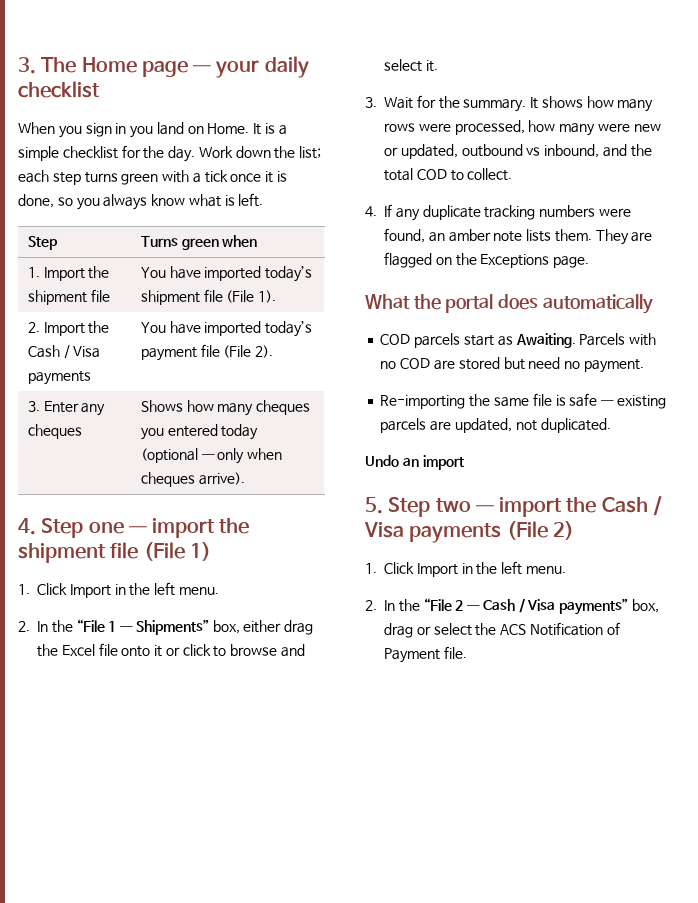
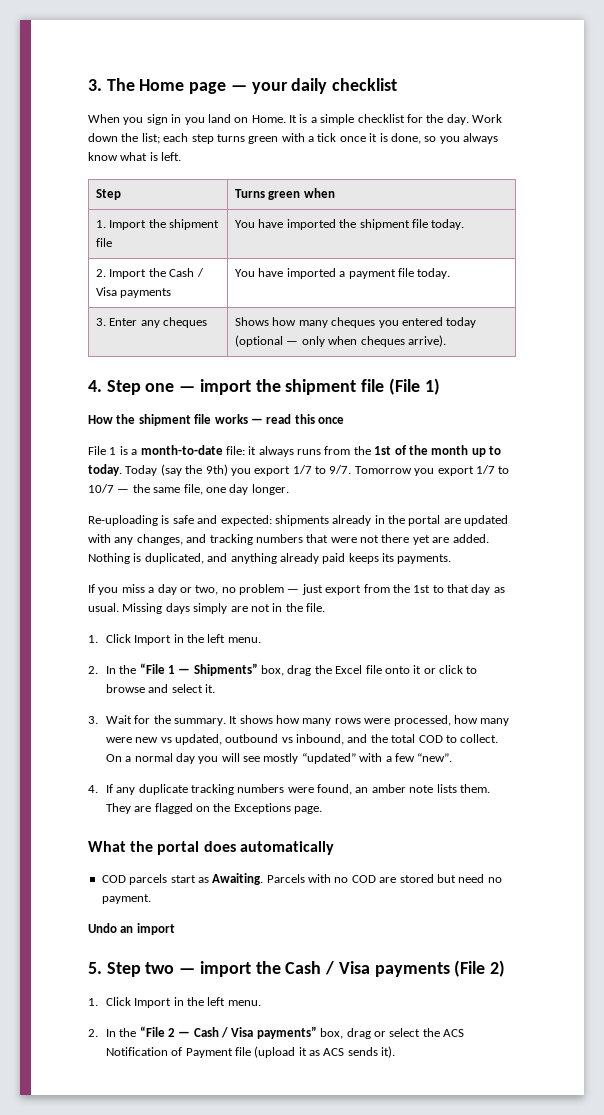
- 1. Import the shipment file | You have imported today’s shipment file (File 1).
+ 1. Import the shipment file | You have imported the shipment file today.
- 2. Import the Cash / Visa payments | You have imported today’s payment file (File 2).
+ 2. Import the Cash / Visa payments | You have imported a payment file today.
+ How the shipment file works — read this once
+ File 1 is a month-to-date file: it always runs from the 1st of the month up to today. Today (say the 9th) you export 1/7 to 9/7. Tomorrow you export 1/7 to 10/7 — the same file, one day longer.
+ Re-uploading is safe and expected: shipments already in the portal are updated with any changes, and tracking numbers that were not there yet are added. Nothing is duplicated, and anything already paid keeps its payments.
+ If you miss a day or two, no problem — just export from the 1st to that day as usual. Missing days simply are not in the file.
- 2. In the “File 1 — Shipments” box, either drag the Excel file onto it or click to browse and select it.
+ 2. In the “File 1 — Shipments” box, drag the Excel file onto it or click to browse and select it.
- It shows how many rows were processed, how many were new or updated, outbound vs inbound, and the total COD to collect.
+ It shows how many rows were processed, how many were new vs updated, outbound vs inbound, and the total COD to collect. On a normal day you will see mostly “updated” with a few “new”.
- Re-importing the same file is safe — existing parcels are updated, not duplicated.
- 2. In the “File 2 — Cash / Visa payments” box, drag or select the ACS Notification of Payment file.
+ 2. In the “File 2 — Cash / Visa payments” box, drag or select the ACS Notification of Payment file (upload it as ACS sends it).

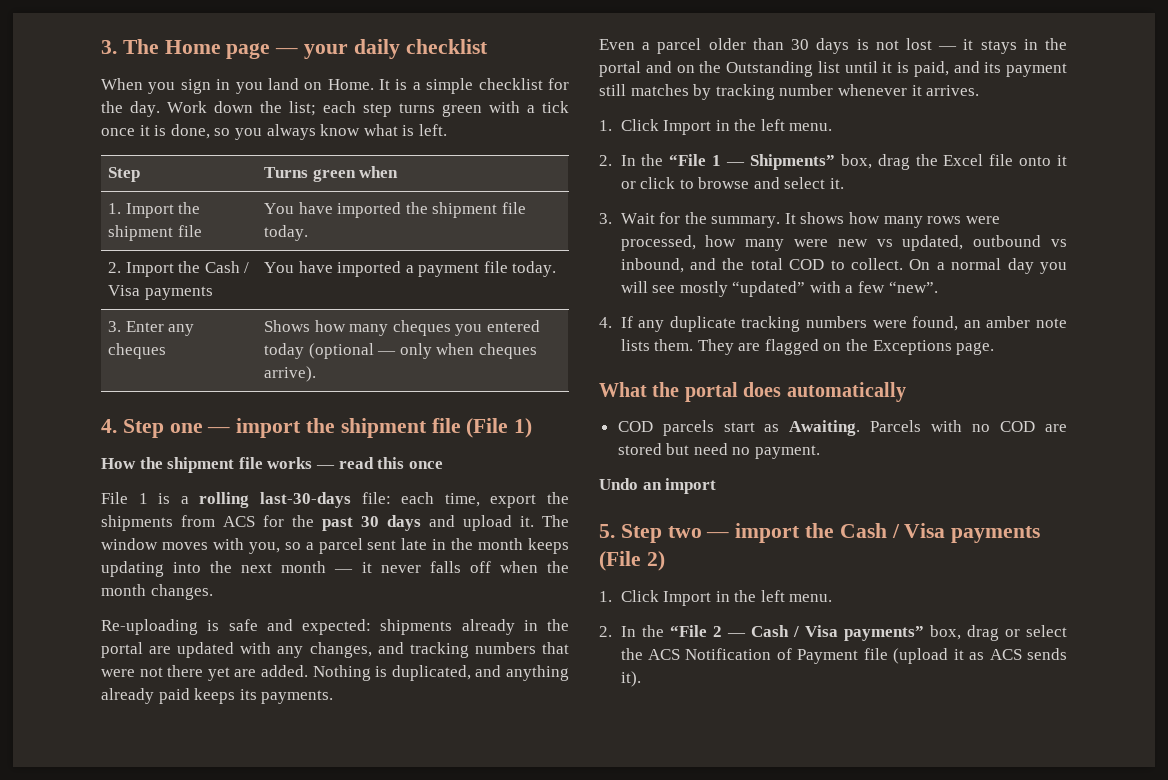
- File 1 is a month-to-date file: it always runs from the 1st of the month up to today. Today (say the 9th) you export 1/7 to 9/7. Tomorrow you export 1/7 to 10/7 — the same file, one day longer.
+ File 1 is a rolling last-30-days file: each time, export the shipments from ACS for the past 30 days and upload it. The window moves with you, so a parcel sent late in the month keeps updating into the next month — it never falls off when the month changes.
- If you miss a day or two, no problem — just export from the 1st to that day as usual. Missing days simply are not in the file.
+ Even a parcel older than 30 days is not lost — it stays in the portal and on the Outstanding list until it is paid, and its payment still matches by tracking number whenever it arrives.

